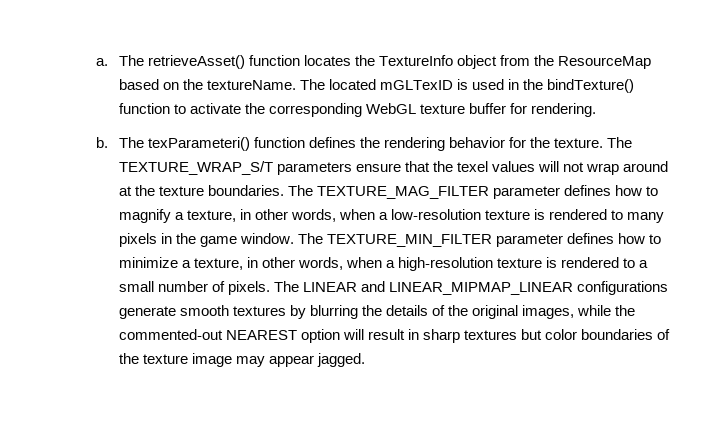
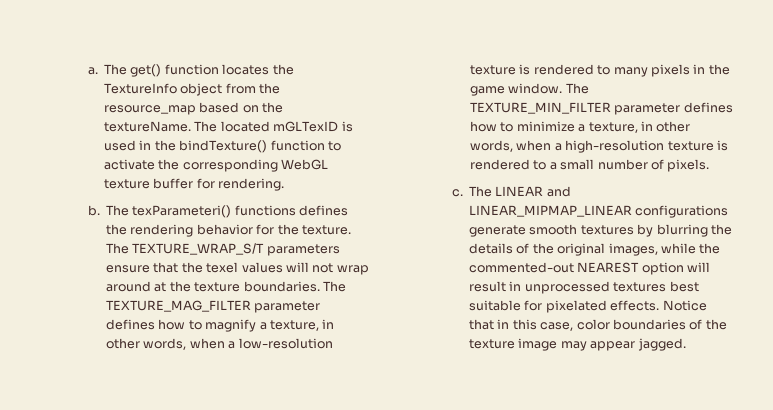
- The retrieveAsset() function locates the TextureInfo object from the ResourceMap based on the textureName.
+ The get() function locates the TextureInfo object from the resource_map based on the textureName.
- The texParameteri() function defines the rendering behavior for the texture.
+ The texParameteri() functions defines the rendering behavior for the texture.
- The TEXTURE_MIN_FILTER parameter defines how to minimize a texture, in other words, when a high-resolution texture is rendered to a small number of pixels. The LINEAR and LINEAR_MIPMAP_LINEAR configurations generate smooth textures by blurring the details of the original images, while the commented-out NEAREST option will result in sharp textures but color boundaries of the texture image may appear jagged.
+ The TEXTURE_MIN_FILTER parameter defines how to minimize a texture, in other words, when a high-resolution texture is rendered to a small number of pixels.
+ c. The LINEAR and LINEAR_MIPMAP_LINEAR configurations generate smooth textures by blurring the details of the original images, while the commented-out NEAREST option will result in unprocessed textures best suitable for pixelated effects. Notice that in this case, color boundaries of the texture image may appear jagged.

